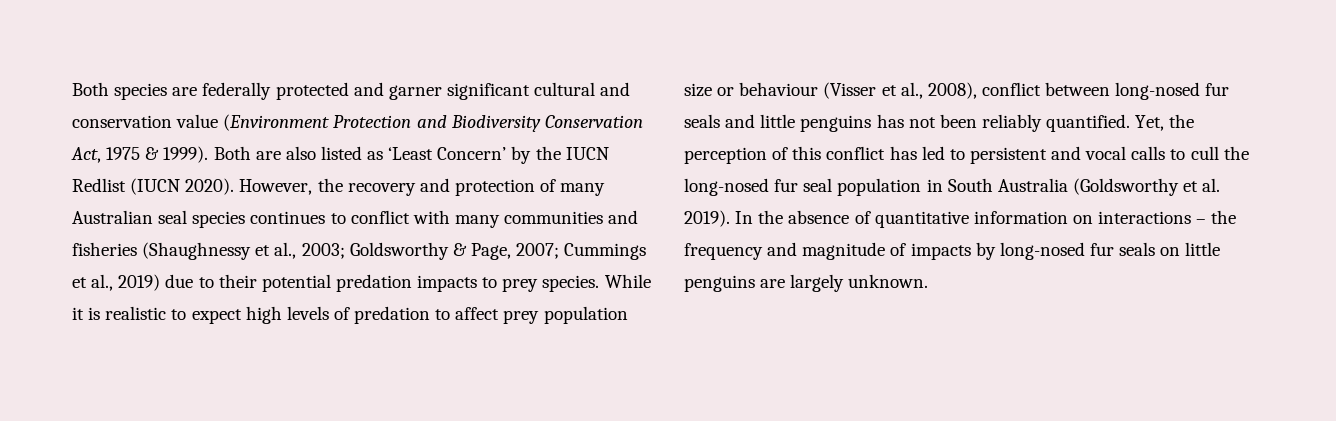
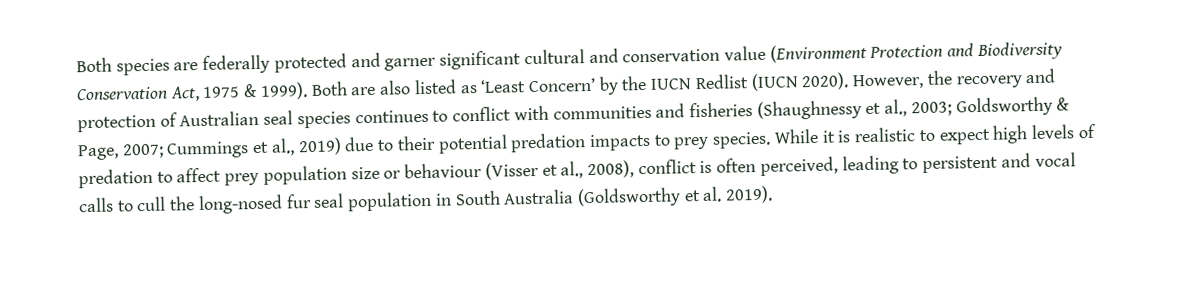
- However, the recovery and protection of many Australian seal species continues to conflict with many communities and fisheries (Shaughnessy et al., 2003; Goldsworthy & Page, 2007; Cummings et al., 2019) due to their potential predation impacts to prey species.
+ However, the recovery and protection of Australian seal species continues to conflict with communities and fisheries (Shaughnessy et al., 2003; Goldsworthy & Page, 2007; Cummings et al., 2019) due to their potential predation impacts to prey species.
- While it is realistic to expect high levels of predation to affect prey population size or behaviour (Visser et al., 2008), conflict between long-nosed fur seals and little penguins has not been reliably quantified. Yet, the perception of this conflict has led to persistent and vocal calls to cull the long-nosed fur seal population in South Australia (Goldsworthy et al. 2019). In the absence of quantitative information on interactions – the frequency and magnitude of impacts by long-nosed fur seals on little penguins are largely unknown.
+ While it is realistic to expect high levels of predation to affect prey population size or behaviour (Visser et al., 2008), conflict is often perceived, leading to persistent and vocal calls to cull the long-nosed fur seal population in South Australia (Goldsworthy et al. 2019).

